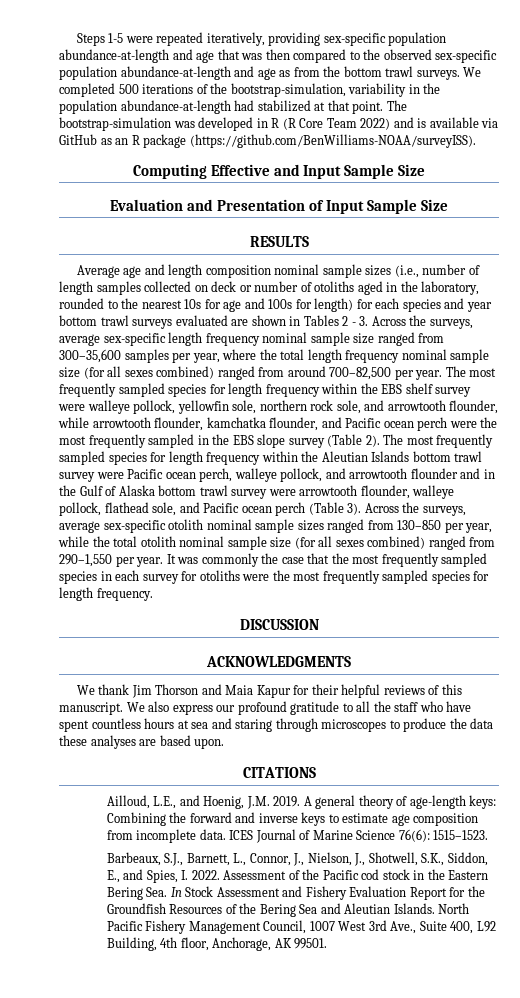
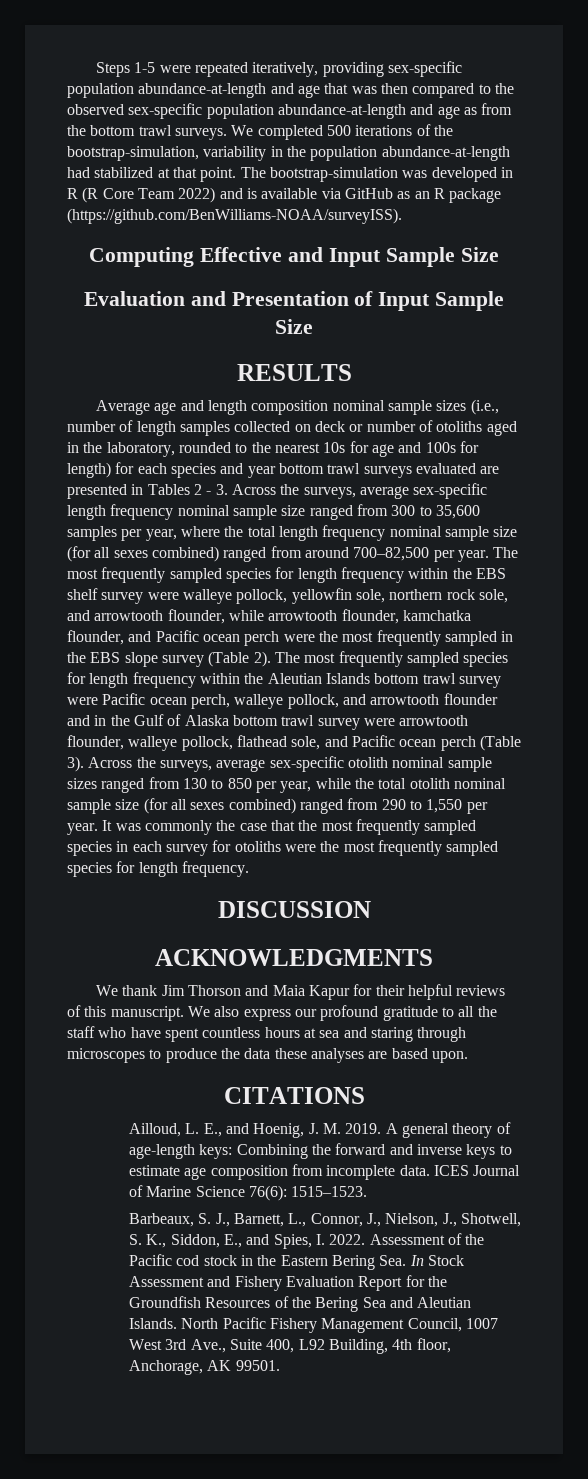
- Average age and length composition nominal sample sizes (i.e., number of length samples collected on deck or number of otoliths aged in the laboratory, rounded to the nearest 10s for age and 100s for length) for each species and year bottom trawl surveys evaluated are shown in Tables 2 - 3. Across the surveys, average sex-specific length frequency nominal sample size ranged from 300–35,600 samples per year, where the total length frequency nominal sample size (for all sexes combined) ranged from around 700–82,500 per year.
+ Average age and length composition nominal sample sizes (i.e., number of length samples collected on deck or number of otoliths aged in the laboratory, rounded to the nearest 10s for age and 100s for length) for each species and year bottom trawl surveys evaluated are presented in Tables 2 - 3. Across the surveys, average sex-specific length frequency nominal sample size ranged from 300 to 35,600 samples per year, where the total length frequency nominal sample size (for all sexes combined) ranged from around 700–82,500 per year.
- Across the surveys, average sex-specific otolith nominal sample sizes ranged from 130–850 per year, while the total otolith nominal sample size (for all sexes combined) ranged from 290–1,550 per year.
+ Across the surveys, average sex-specific otolith nominal sample sizes ranged from 130 to 850 per year, while the total otolith nominal sample size (for all sexes combined) ranged from 290 to 1,550 per year.
- Ailloud, L.E., and Hoenig, J.M. 2019.
+ Ailloud, L. E., and Hoenig, J. M. 2019.
- Barbeaux, S.J., Barnett, L., Connor, J., Nielson, J., Shotwell, S.K., Siddon, E., and Spies, I. 2022.
+ Barbeaux, S. J., Barnett, L., Connor, J., Nielson, J., Shotwell, S. K., Siddon, E., and Spies, I. 2022.

